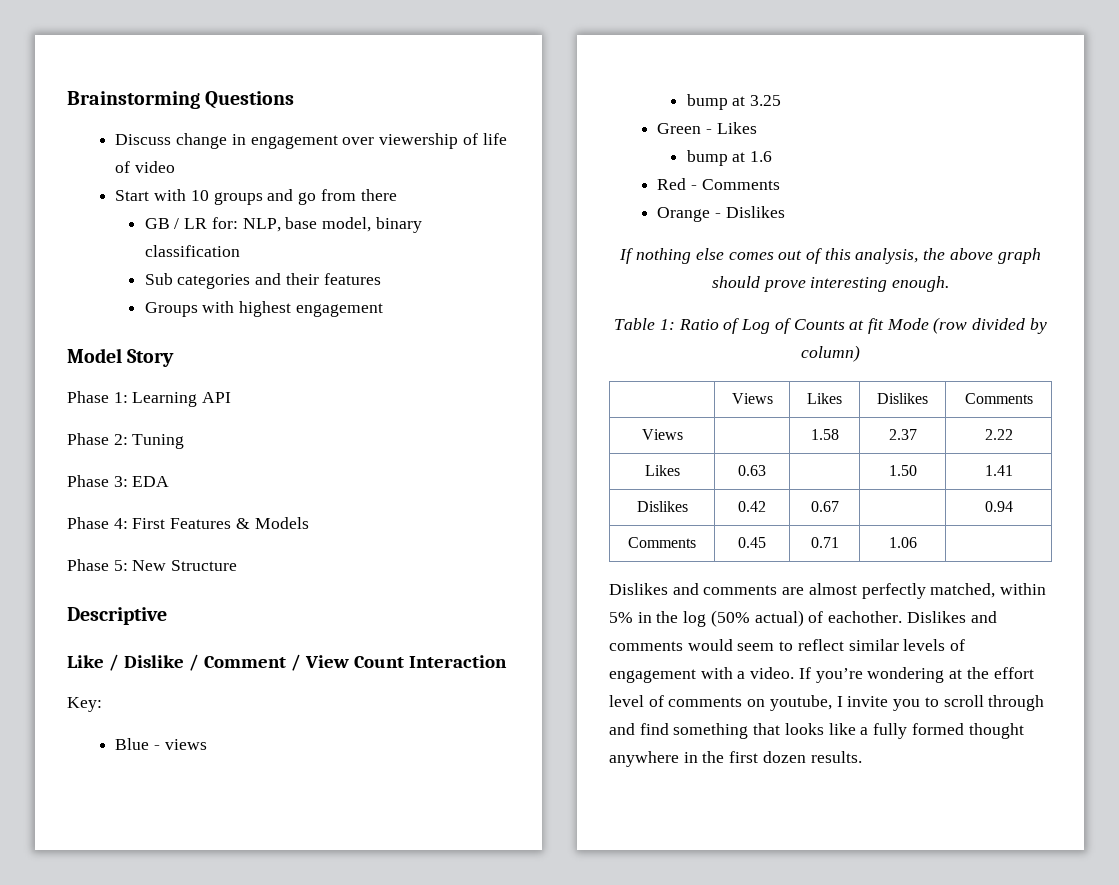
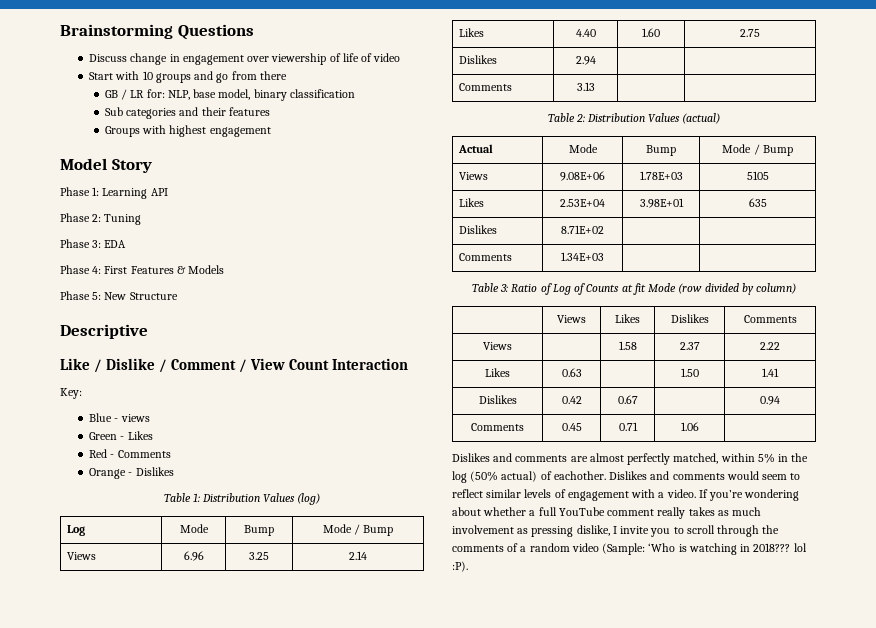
- bump at 3.25
- bump at 1.6
- If nothing else comes out of this analysis, the above graph should prove interesting enough.
- Table 1: Ratio of Log of Counts at fit Mode (row divided by column)
+ Table 1: Distribution Values (log)
+ Log | Mode | Bump | Mode / Bump
+ Views | 6.96 | 3.25 | 2.14
+ Likes | 4.40 | 1.60 | 2.75
+ Dislikes | 2.94 | |
+ Comments | 3.13 | |
+ Table 2: Distribution Values (actual)
+ Actual | Mode | Bump | Mode / Bump
+ Views | 9.08E+06 | 1.78E+03 | 5105
+ Likes | 2.53E+04 | 3.98E+01 | 635
+ Dislikes | 8.71E+02 | |
+ Comments | 1.34E+03 | |
+ Table 3: Ratio of Log of Counts at fit Mode (row divided by column)
- If you’re wondering at the effort level of comments on youtube, I invite you to scroll through and find something that looks like a fully formed thought anywhere in the first dozen results.
+ If you’re wondering about whether a full YouTube comment really takes as much involvement as pressing dislike, I invite you to scroll through the comments of a random video (Sample: ‘Who is watching in 2018??? lol :P).

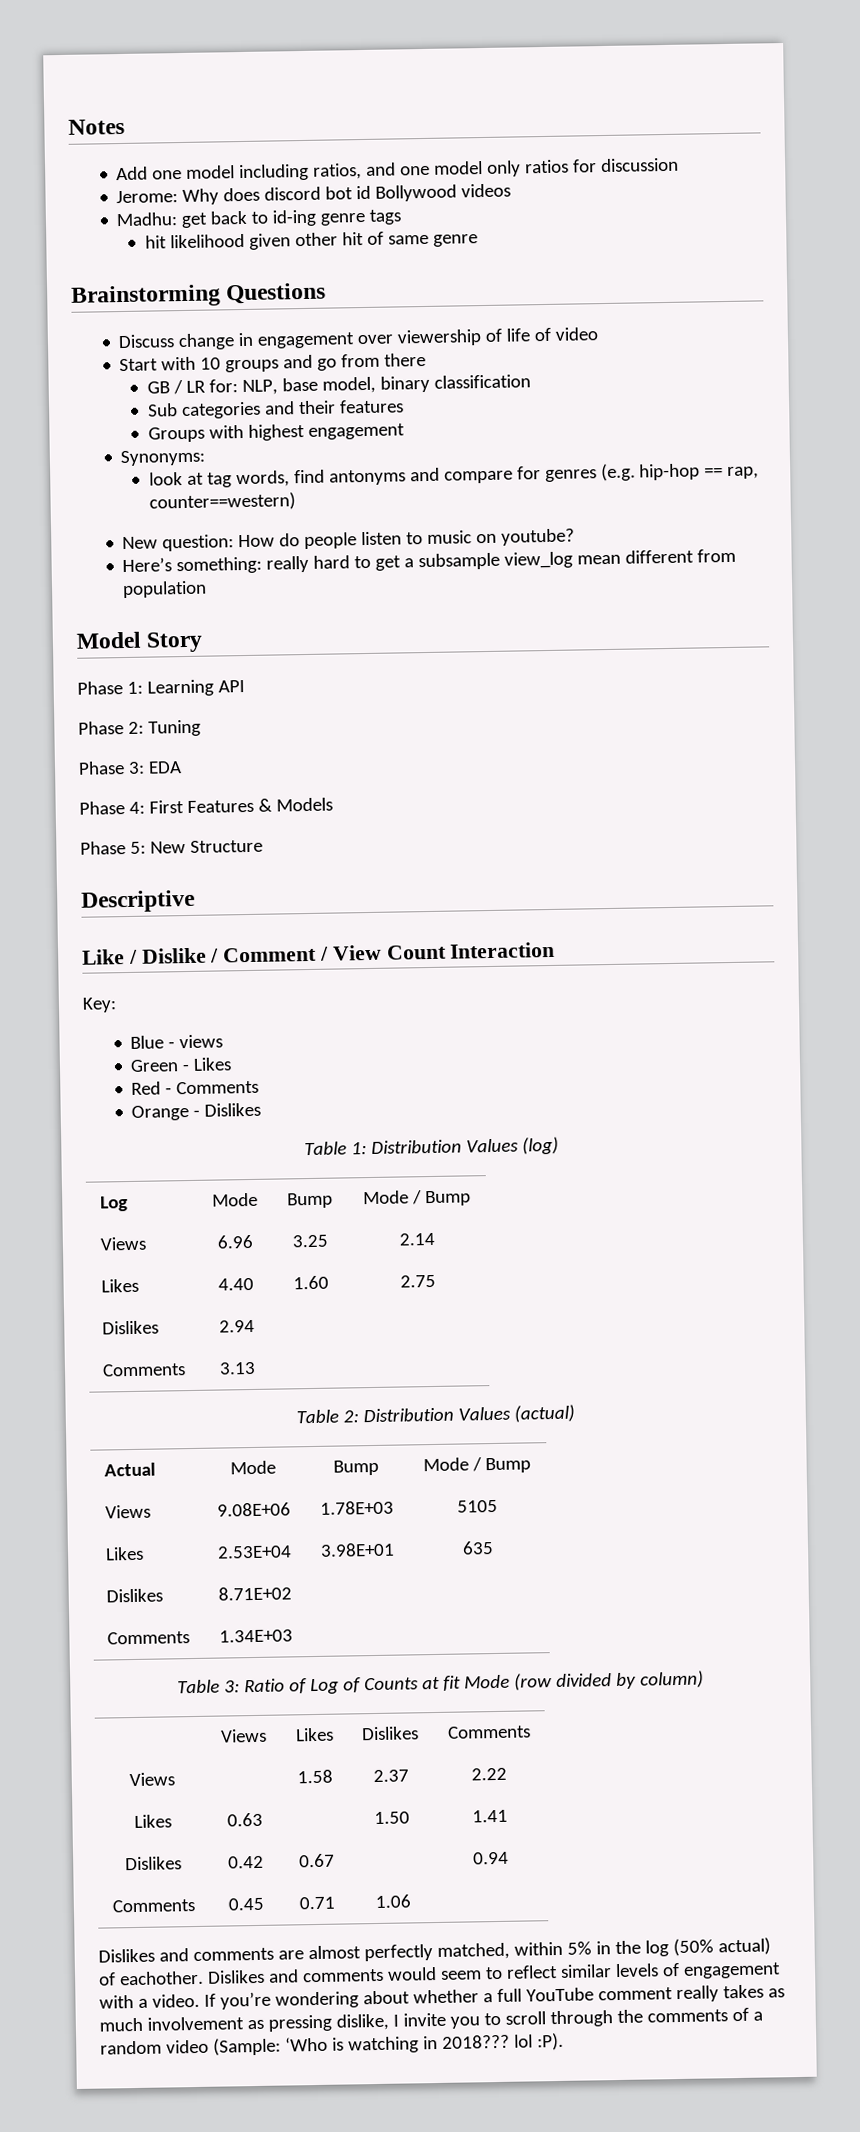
+ Notes
+ Add one model including ratios, and one model only ratios for discussion
+ Jerome: Why does discord bot id Bollywood videos
+ Madhu: get back to id-ing genre tags
+ hit likelihood given other hit of same genre
+ Synonyms:
+ look at tag words, find antonyms and compare for genres (e.g. hip-hop == rap, counter==western)
+ New question: How do people listen to music on youtube?
+ Here’s something: really hard to get a subsample view_log mean different from population

